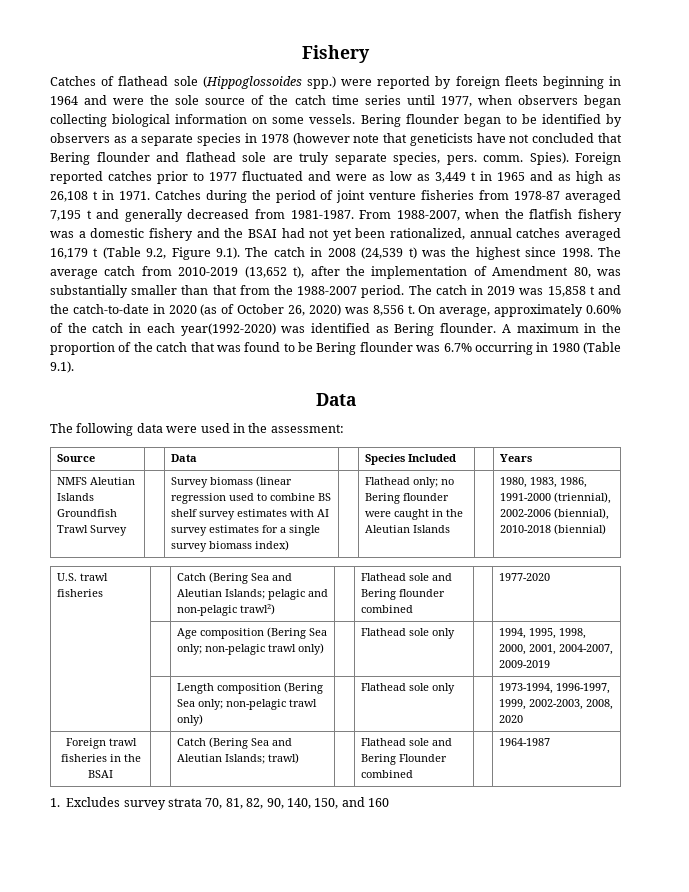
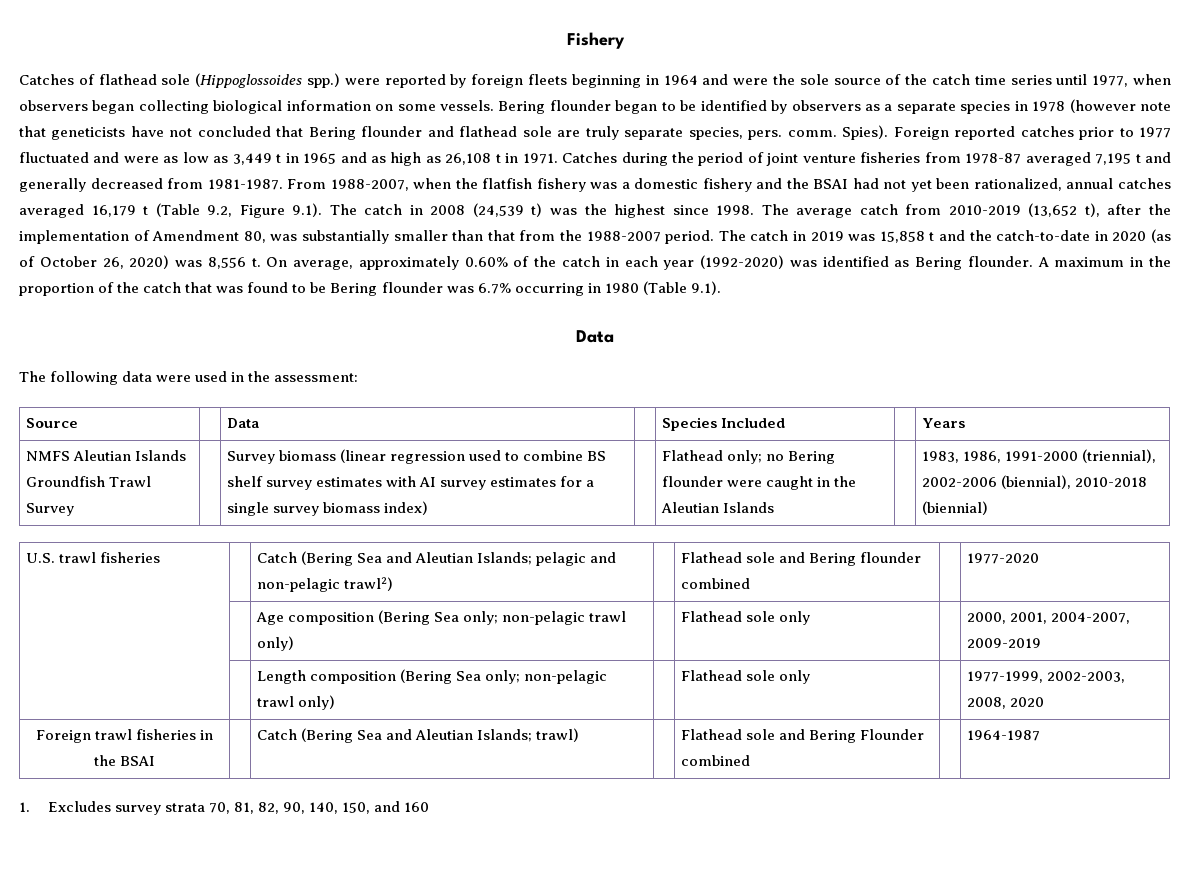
- On average, approximately 0.60% of the catch in each year(1992-2020) was identified as Bering flounder.
+ On average, approximately 0.60% of the catch in each year (1992-2020) was identified as Bering flounder.
- 1980, 1983, 1986, 1991-2000 (triennial), 2002-2006 (biennial), 2010-2018 (biennial)
+ 1983, 1986, 1991-2000 (triennial), 2002-2006 (biennial), 2010-2018 (biennial)
- | | Age composition (Bering Sea only; non-pelagic trawl only) | | Flathead sole only | | 1994, 1995, 1998, 2000, 2001, 2004-2007, 2009-2019
+ | | Age composition (Bering Sea only; non-pelagic trawl only) | | Flathead sole only | | 2000, 2001, 2004-2007, 2009-2019
- | | Length composition (Bering Sea only; non-pelagic trawl only) | | Flathead sole only | | 1973-1994, 1996-1997, 1999, 2002-2003, 2008, 2020
+ | | Length composition (Bering Sea only; non-pelagic trawl only) | | Flathead sole only | | 1977-1999, 2002-2003, 2008, 2020

